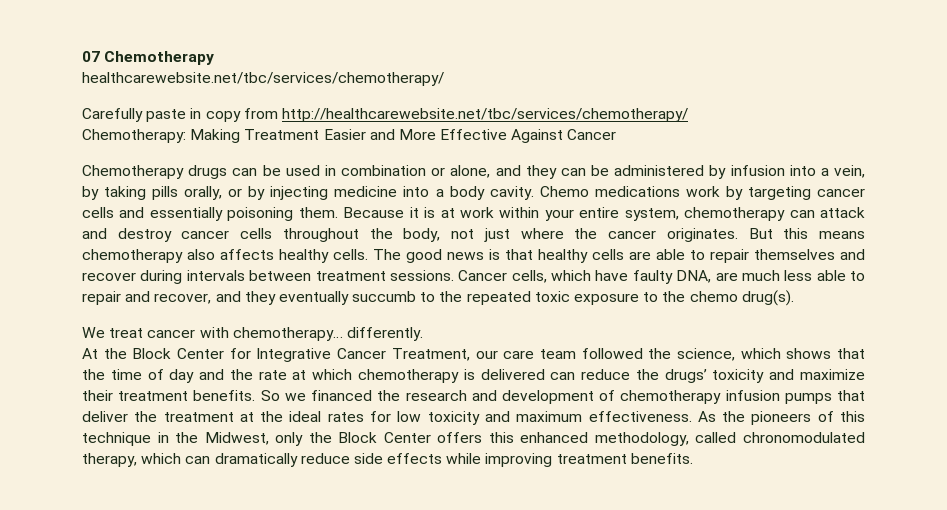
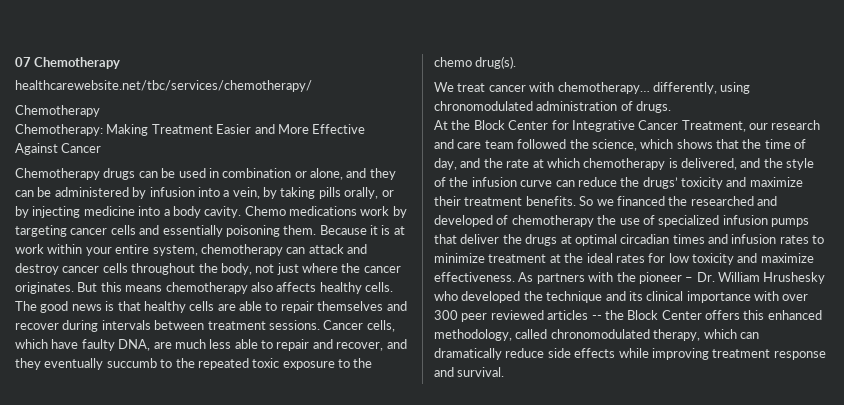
  healthcarewebsite.net/tbc/services/chemotherapy/
- Carefully paste in copy from http://healthcarewebsite.net/tbc/services/chemotherapy/
+ Chemotherapy
- We treat cancer with chemotherapy… differently.
+ We treat cancer with chemotherapy… differently, using chronomodulated administration of drugs.
- At the Block Center for Integrative Cancer Treatment, our care team followed the science, which shows that the time of day and the rate at which chemotherapy is delivered can reduce the drugs’ toxicity and maximize their treatment benefits.
+ At the Block Center for Integrative Cancer Treatment, our research and care team followed the science, which shows that the time of day, and the rate at which chemotherapy is delivered, and the style of the infusion curve can reduce the drugs’ toxicity and maximize their treatment benefits.
- So we financed the research and development of chemotherapy infusion pumps that deliver the treatment at the ideal rates for low toxicity and maximum effectiveness.
+ So we financed the researched and developed of chemotherapy the use of specialized infusion pumps that deliver the drugs at optimal circadian times and infusion rates to minimize treatment at the ideal rates for low toxicity and maximize effectiveness.
- As the pioneers of this technique in the Midwest, only the Block Center offers this enhanced methodology, called chronomodulated therapy, which can dramatically reduce side effects while improving treatment benefits.
+ As partners with the pioneer – Dr. William Hrushesky who developed the technique and its clinical importance with over 300 peer reviewed articles -- the Block Center offers this enhanced methodology, called chronomodulated therapy, which can dramatically reduce side effects while improving treatment response and survival.

